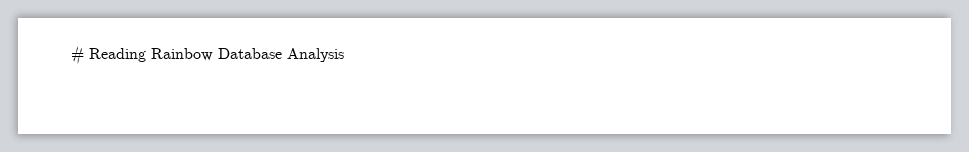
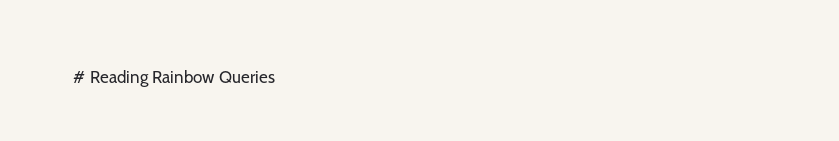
- # Reading Rainbow Database Analysis
+ # Reading Rainbow Queries

